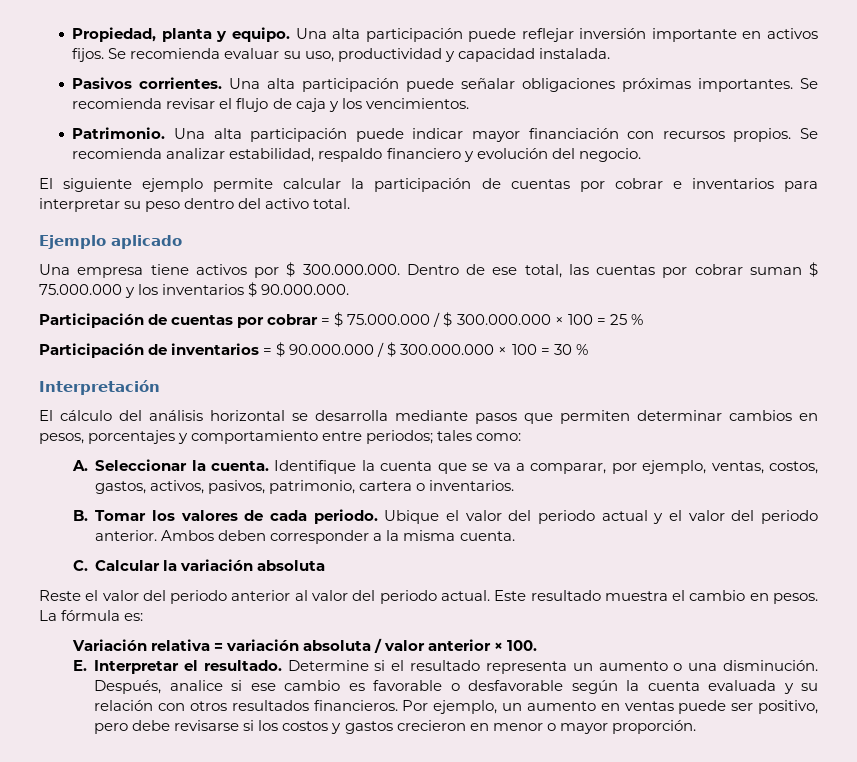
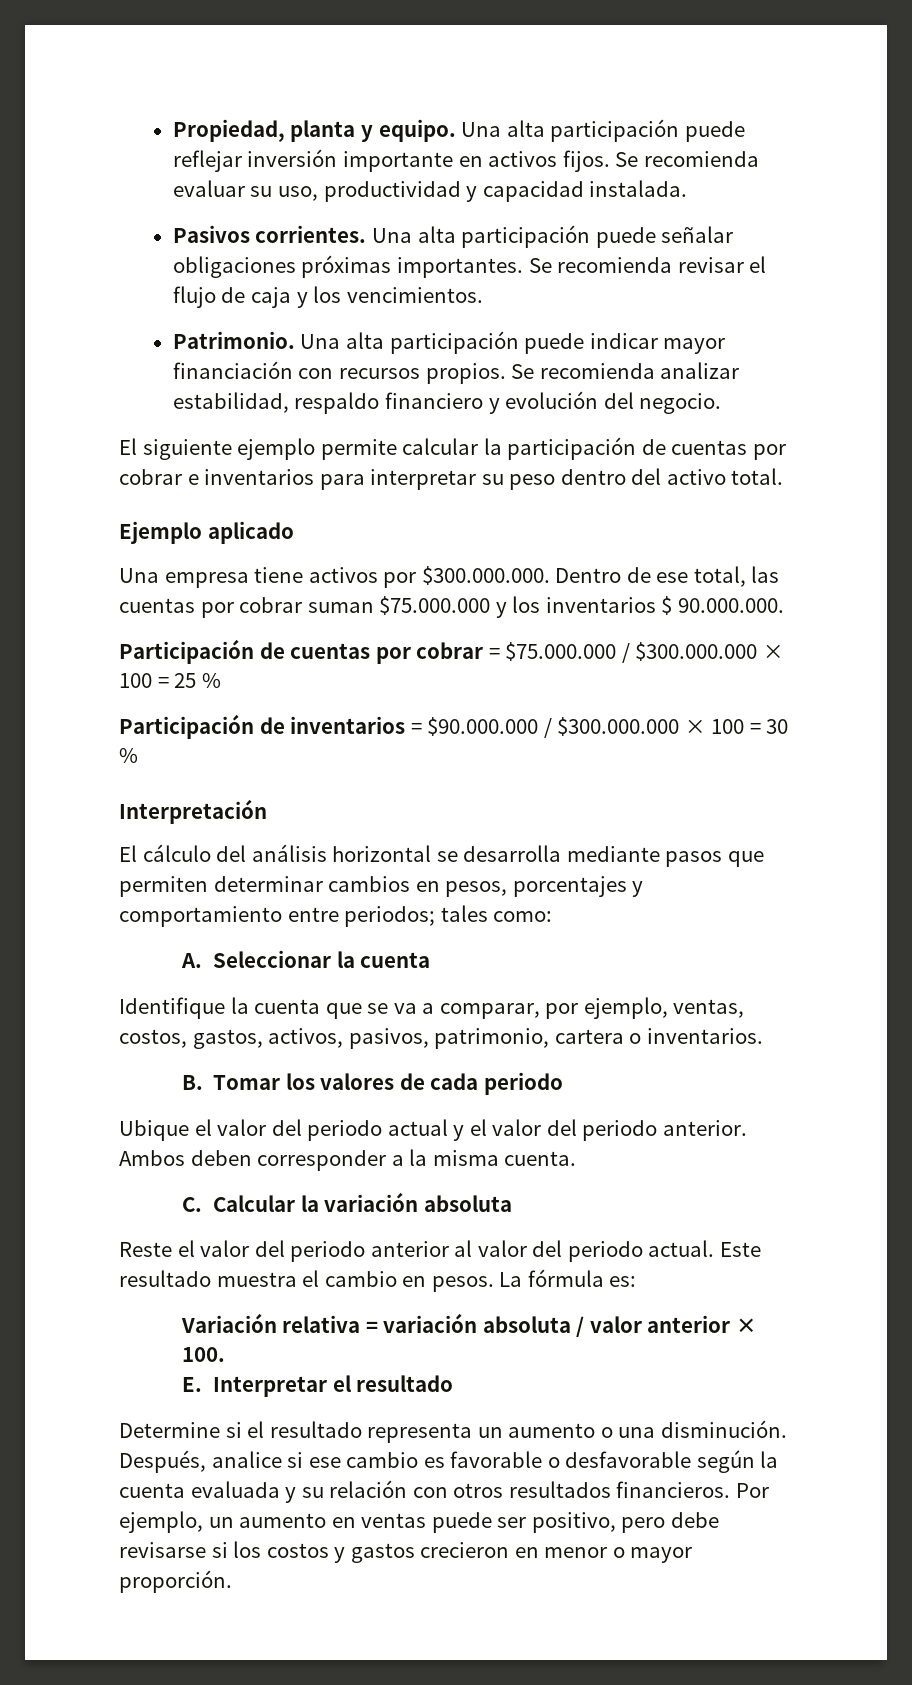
- Una empresa tiene activos por $ 300.000.000. Dentro de ese total, las cuentas por cobrar suman $ 75.000.000 y los inventarios $ 90.000.000.
+ Una empresa tiene activos por $300.000.000. Dentro de ese total, las cuentas por cobrar suman $75.000.000 y los inventarios $ 90.000.000.
- Participación de cuentas por cobrar = $ 75.000.000 / $ 300.000.000 × 100 = 25 %
+ Participación de cuentas por cobrar = $75.000.000 / $300.000.000 × 100 = 25 %
- Participación de inventarios = $ 90.000.000 / $ 300.000.000 × 100 = 30 %
+ Participación de inventarios = $90.000.000 / $300.000.000 × 100 = 30 %
- A. Seleccionar la cuenta. Identifique la cuenta que se va a comparar, por ejemplo, ventas, costos, gastos, activos, pasivos, patrimonio, cartera o inventarios.
+ A. Seleccionar la cuenta
+ Identifique la cuenta que se va a comparar, por ejemplo, ventas, costos, gastos, activos, pasivos, patrimonio, cartera o inventarios.
- B. Tomar los valores de cada periodo. Ubique el valor del periodo actual y el valor del periodo anterior.
+ B. Tomar los valores de cada periodo
+ Ubique el valor del periodo actual y el valor del periodo anterior.
- E. Interpretar el resultado. Determine si el resultado representa un aumento o una disminución.
+ E. Interpretar el resultado
+ Determine si el resultado representa un aumento o una disminución.

